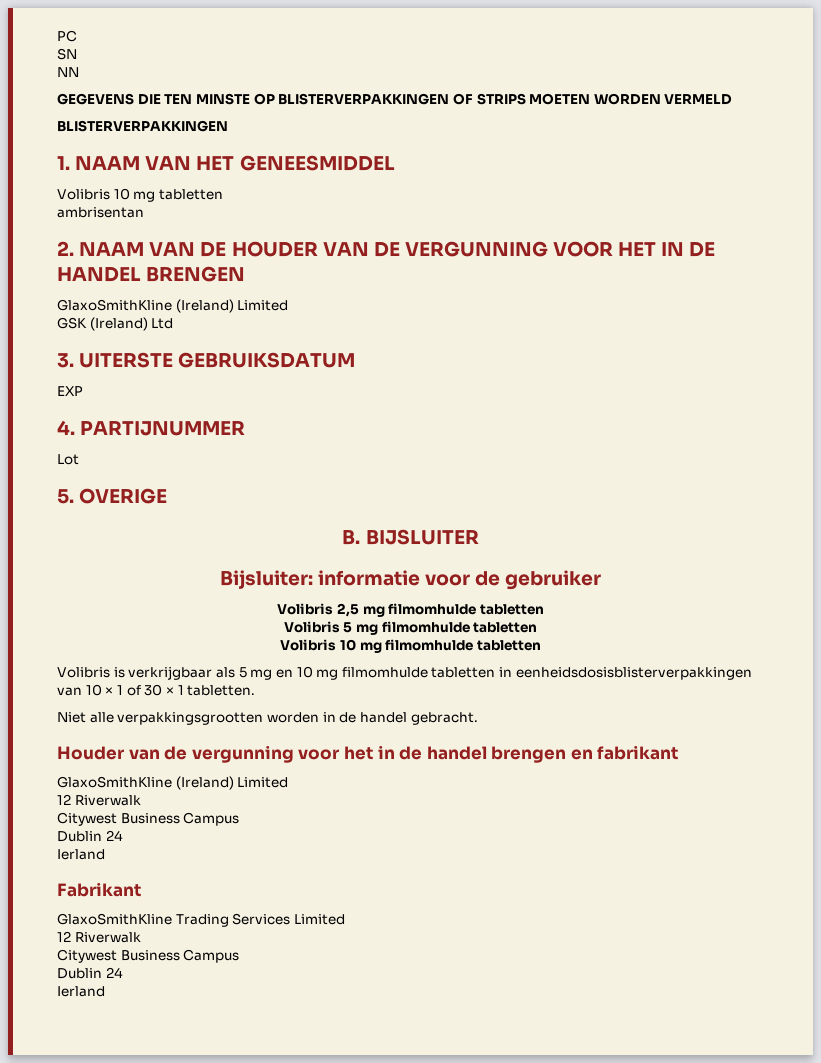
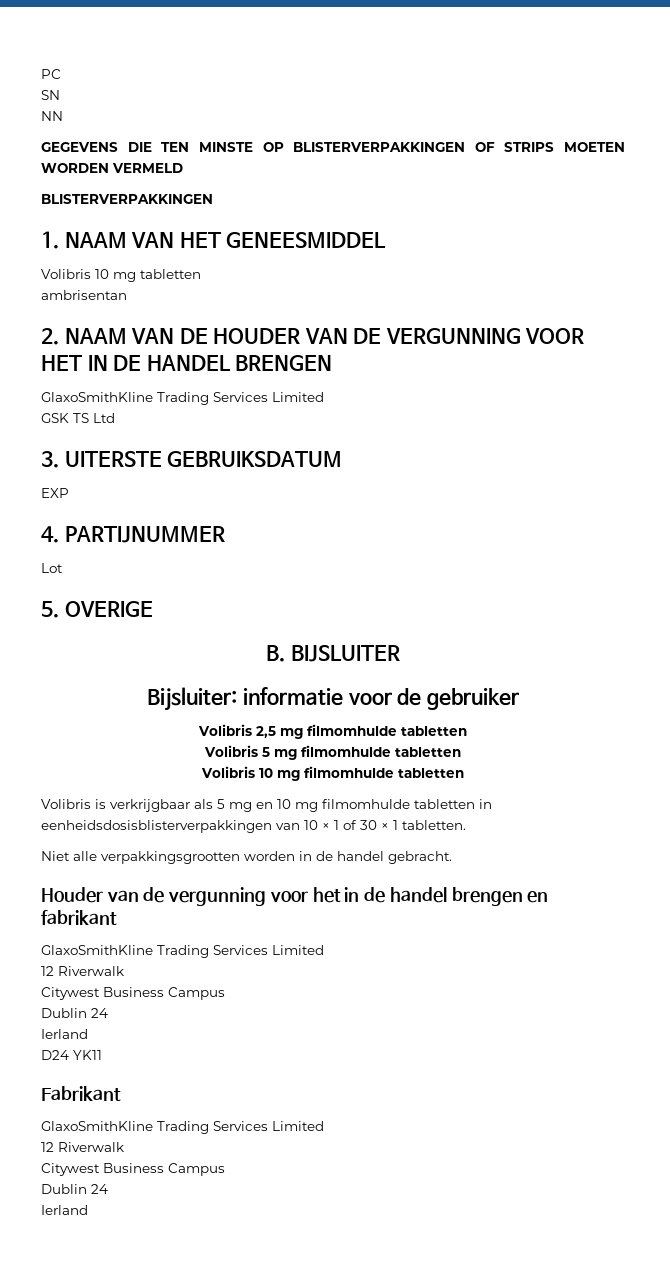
  2. NAAM VAN DE HOUDER VAN DE VERGUNNING VOOR HET IN DE HANDEL BRENGEN
- GlaxoSmithKline (Ireland) Limited
+ GlaxoSmithKline Trading Services Limited
- GSK (Ireland) Ltd
+ GSK TS Ltd
  Houder van de vergunning voor het in de handel brengen en fabrikant
- GlaxoSmithKline (Ireland) Limited
+ GlaxoSmithKline Trading Services Limited
  12 Riverwalk
  Citywest Business Campus
  Dublin 24
  Ierland
+ D24 YK11

